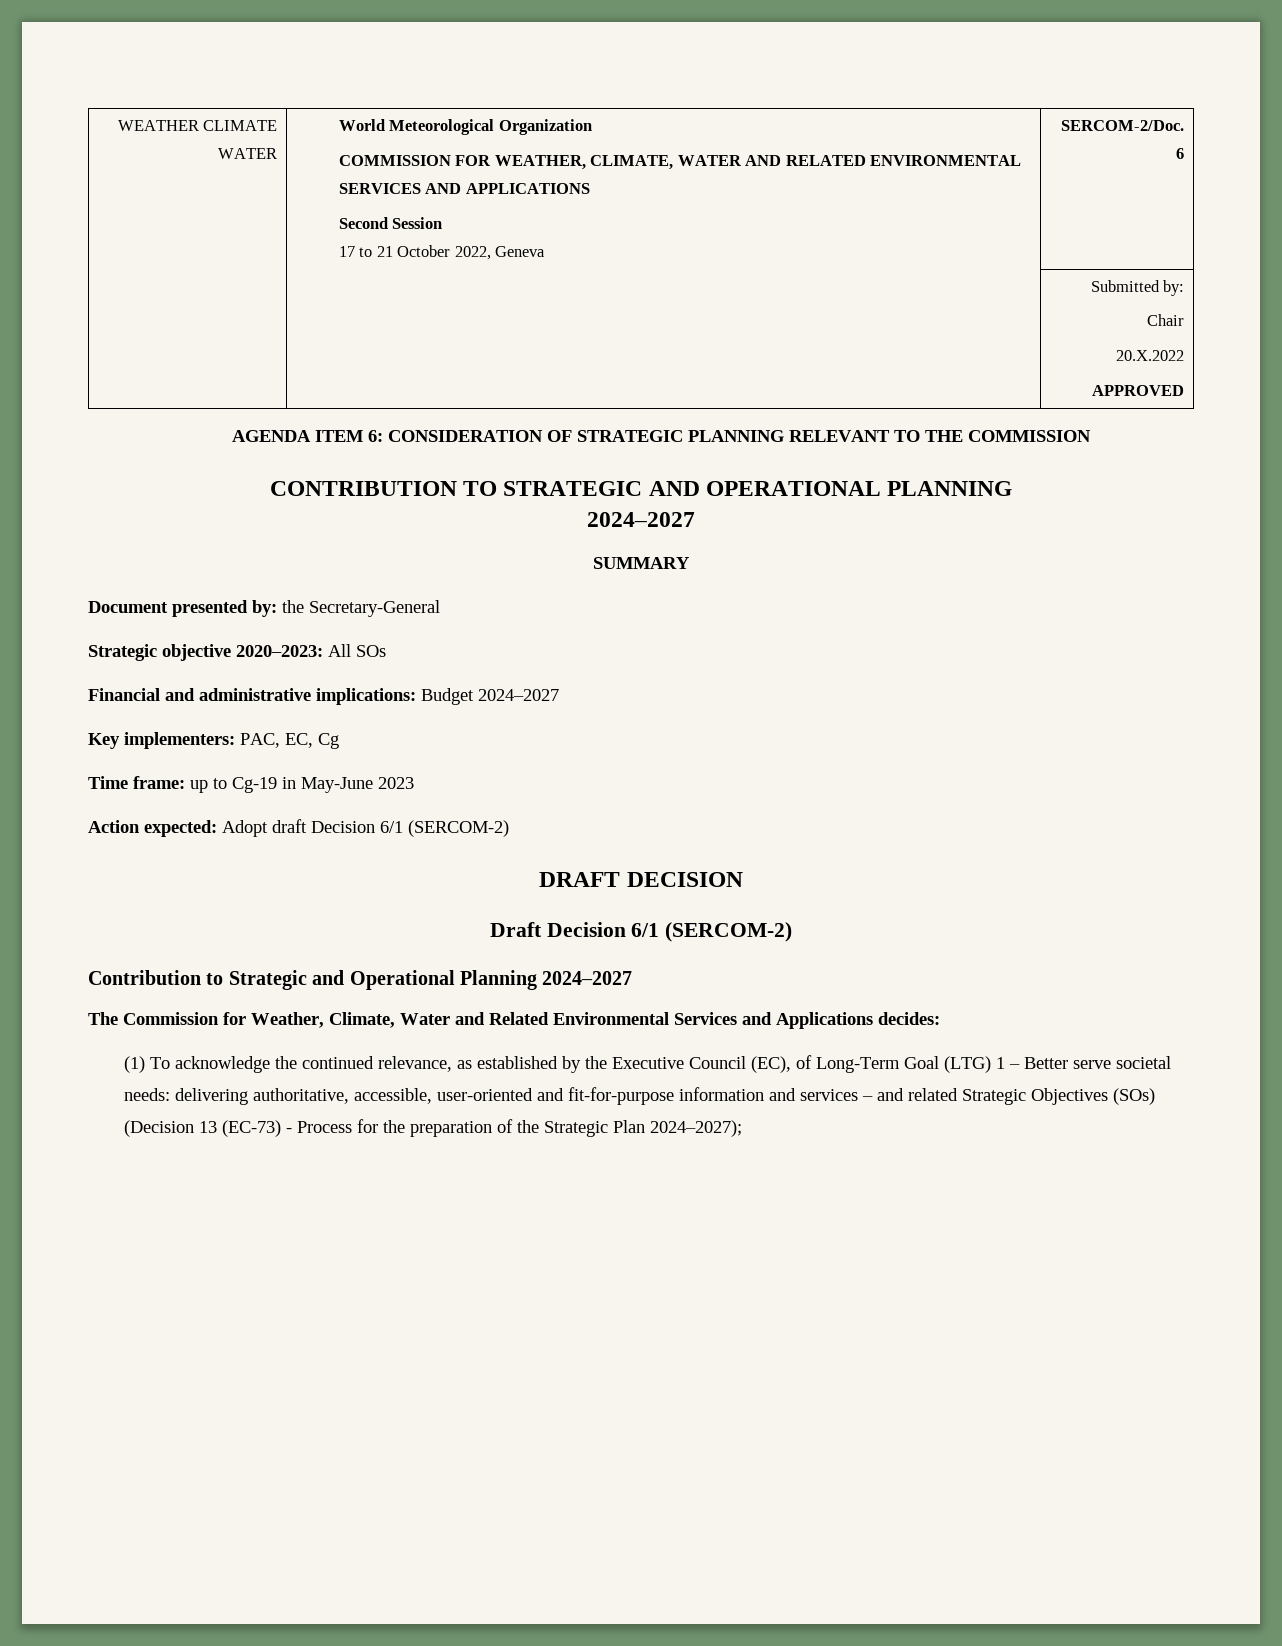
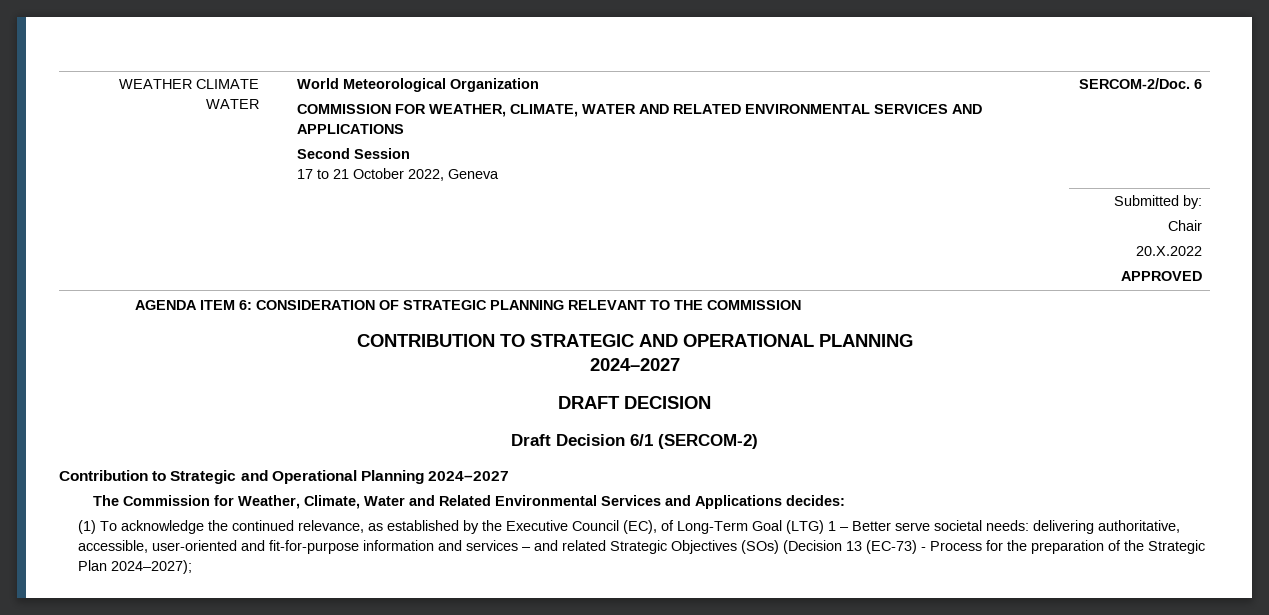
- SUMMARY
- Document presented by: the Secretary-General
- Strategic objective 2020–2023: All SOs
- Financial and administrative implications: Budget 2024–2027
- Key implementers: PAC, EC, Cg
- Time frame: up to Cg-19 in May-June 2023
- Action expected: Adopt draft Decision 6/1 (SERCOM-2)

